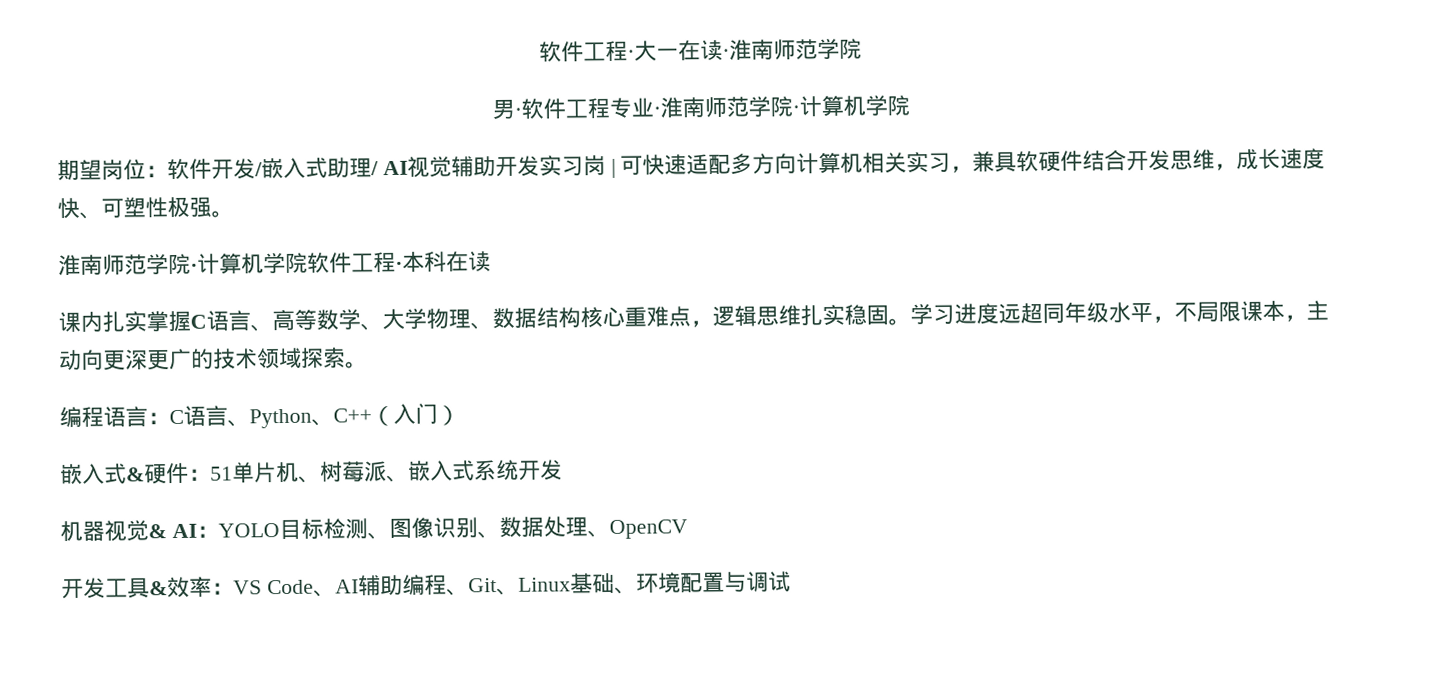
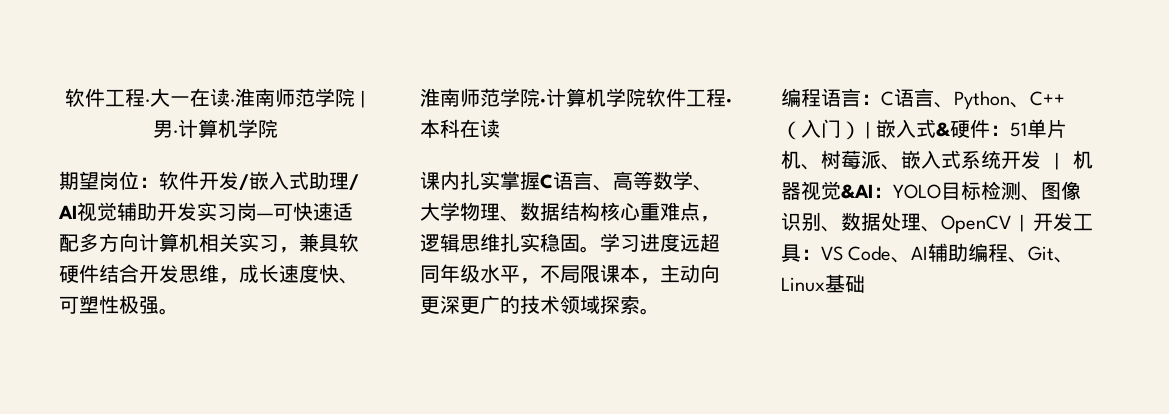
- 软件工程·大一在读·淮南师范学院
- 男·软件工程专业·淮南师范学院·计算机学院
+ 软件工程·大一在读·淮南师范学院 | 男·计算机学院
- 期望岗位：软件开发/嵌入式助理/ AI视觉辅助开发实习岗 | 可快速适配多方向计算机相关实习，兼具软硬件结合开发思维，成长速度快、可塑性极强。
+ 期望岗位：软件开发/嵌入式助理/ AI视觉辅助开发实习岗—可快速适配多方向计算机相关实习，兼具软硬件结合开发思维，成长速度快、可塑性极强。
- 编程语言：C语言、Python、C++（入门）
- 嵌入式&硬件：51单片机、树莓派、嵌入式系统开发
- 机器视觉& AI：YOLO目标检测、图像识别、数据处理、OpenCV
- 开发工具&效率：VS Code、AI辅助编程、Git、Linux基础、环境配置与调试
+ 编程语言：C语言、Python、C++（入门） | 嵌入式&硬件：51单片机、树莓派、嵌入式系统开发 | 机器视觉&AI：YOLO目标检测、图像识别、数据处理、OpenCV | 开发工具：VS Code、AI辅助编程、Git、Linux基础

